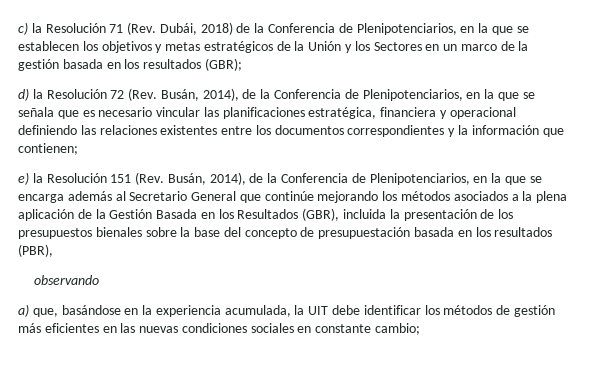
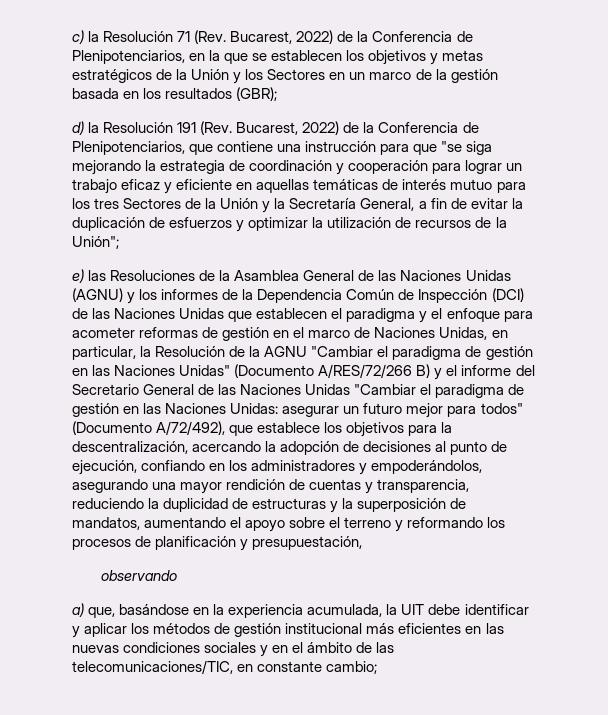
- c) la Resolución 71 (Rev. Dubái, 2018) de la Conferencia de Plenipotenciarios, en la que se establecen los objetivos y metas estratégicos de la Unión y los Sectores en un marco de la gestión basada en los resultados (GBR);
+ c) la Resolución 71 (Rev. Bucarest, 2022) de la Conferencia de Plenipotenciarios, en la que se establecen los objetivos y metas estratégicos de la Unión y los Sectores en un marco de la gestión basada en los resultados (GBR);
- d) la Resolución 72 (Rev. Busán, 2014), de la Conferencia de Plenipotenciarios, en la que se señala que es necesario vincular las planificaciones estratégica, financiera y operacional definiendo las relaciones existentes entre los documentos correspondientes y la información que contienen;
- e) la Resolución 151 (Rev. Busán, 2014), de la Conferencia de Plenipotenciarios, en la que se encarga además al Secretario General que continúe mejorando los métodos asociados a la plena aplicación de la Gestión Basada en los Resultados (GBR), incluida la presentación de los presupuestos bienales sobre la base del concepto de presupuestación basada en los resultados (PBR),
+ d) la Resolución 191 (Rev. Bucarest, 2022) de la Conferencia de Plenipotenciarios, que contiene una instrucción para que "se siga mejorando la estrategia de coordinación y cooperación para lograr un trabajo eficaz y eficiente en aquellas temáticas de interés mutuo para los tres Sectores de la Unión y la Secretaría General, a fin de evitar la duplicación de esfuerzos y optimizar la utilización de recursos de la Unión";
+ e) las Resoluciones de la Asamblea General de las Naciones Unidas (AGNU) y los informes de la Dependencia Común de Inspección (DCI) de las Naciones Unidas que establecen el paradigma y el enfoque para acometer reformas de gestión en el marco de Naciones Unidas, en particular, la Resolución de la AGNU "Cambiar el paradigma de gestión en las Naciones Unidas" (Documento A/RES/72/266 B) y el informe del Secretario General de las Naciones Unidas "Cambiar el paradigma de gestión en las Naciones Unidas: asegurar un futuro mejor para todos" (Documento A/72/492), que establece los objetivos para la descentralización, acercando la adopción de decisiones al punto de ejecución, confiando en los administradores y empoderándolos, asegurando una mayor rendición de cuentas y transparencia, reduciendo la duplicidad de estructuras y la superposición de mandatos, aumentando el apoyo sobre el terreno y reformando los procesos de planificación y presupuestación,
- a) que, basándose en la experiencia acumulada, la UIT debe identificar los métodos de gestión más eficientes en las nuevas condiciones sociales en constante cambio;
+ a) que, basándose en la experiencia acumulada, la UIT debe identificar y aplicar los métodos de gestión institucional más eficientes en las nuevas condiciones sociales y en el ámbito de las telecomunicaciones/TIC, en constante cambio;

